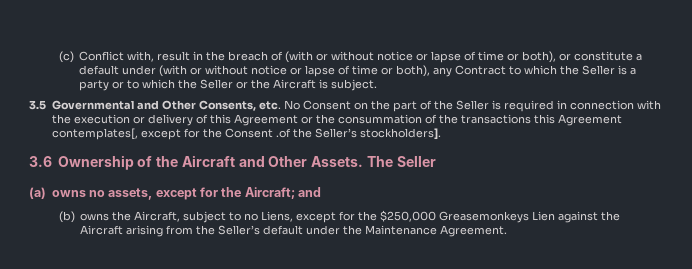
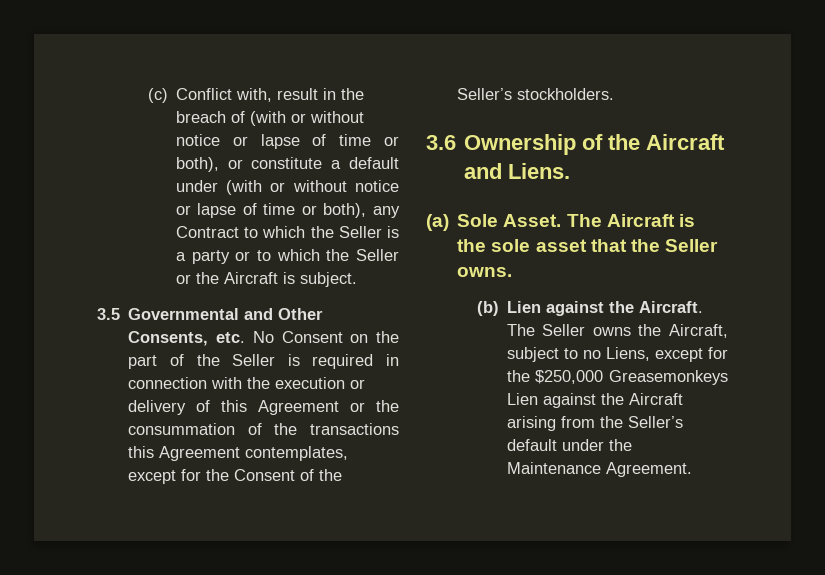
- 3.5 Governmental and Other Consents, etc. No Consent on the part of the Seller is required in connection with the execution or delivery of this Agreement or the consummation of the transactions this Agreement contemplates[, except for the Consent .of the Seller’s stockholders].
+ 3.5 Governmental and Other Consents, etc. No Consent on the part of the Seller is required in connection with the execution or delivery of this Agreement or the consummation of the transactions this Agreement contemplates, except for the Consent of the Seller’s stockholders.
- 3.6 Ownership of the Aircraft and Other Assets. The Seller
- (a) owns no assets, except for the Aircraft; and
- (b) owns the Aircraft, subject to no Liens, except for the $250,000 Greasemonkeys Lien against the Aircraft arising from the Seller’s default under the Maintenance Agreement.
+ 3.6 Ownership of the Aircraft and Liens.
+ (a) Sole Asset. The Aircraft is the sole asset that the Seller owns.
+ (b) Lien against the Aircraft. The Seller owns the Aircraft, subject to no Liens, except for the $250,000 Greasemonkeys Lien against the Aircraft arising from the Seller’s default under the Maintenance Agreement.

